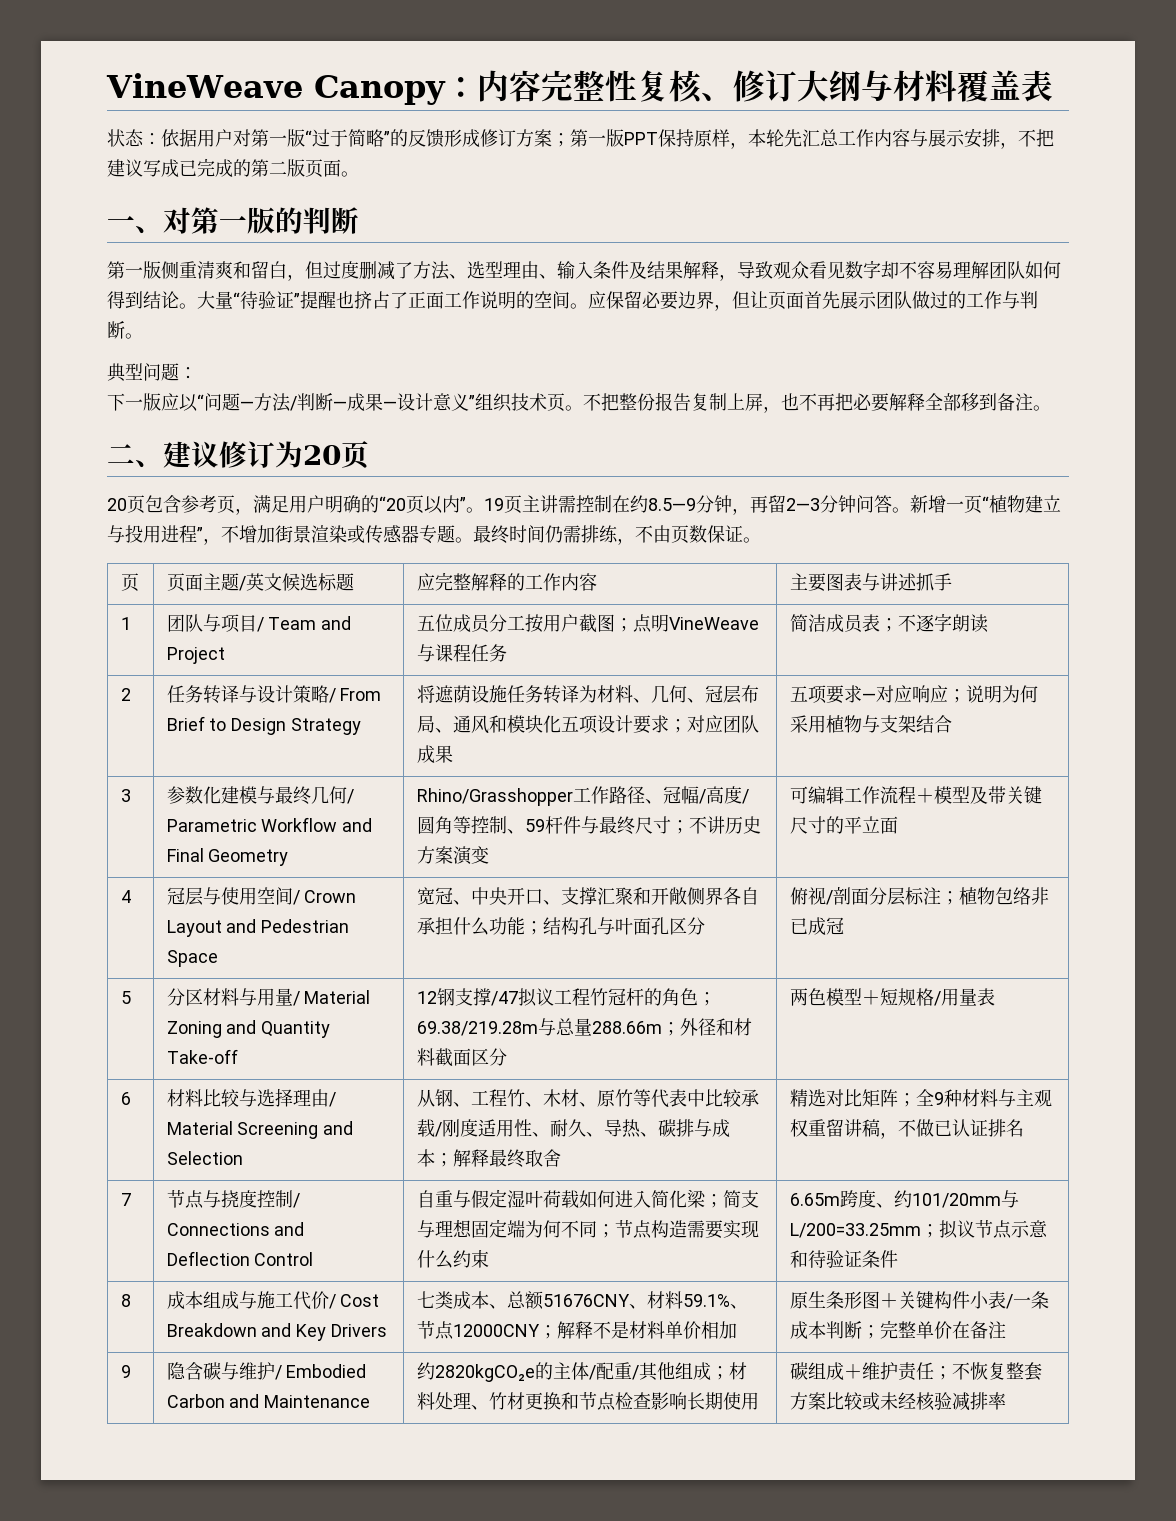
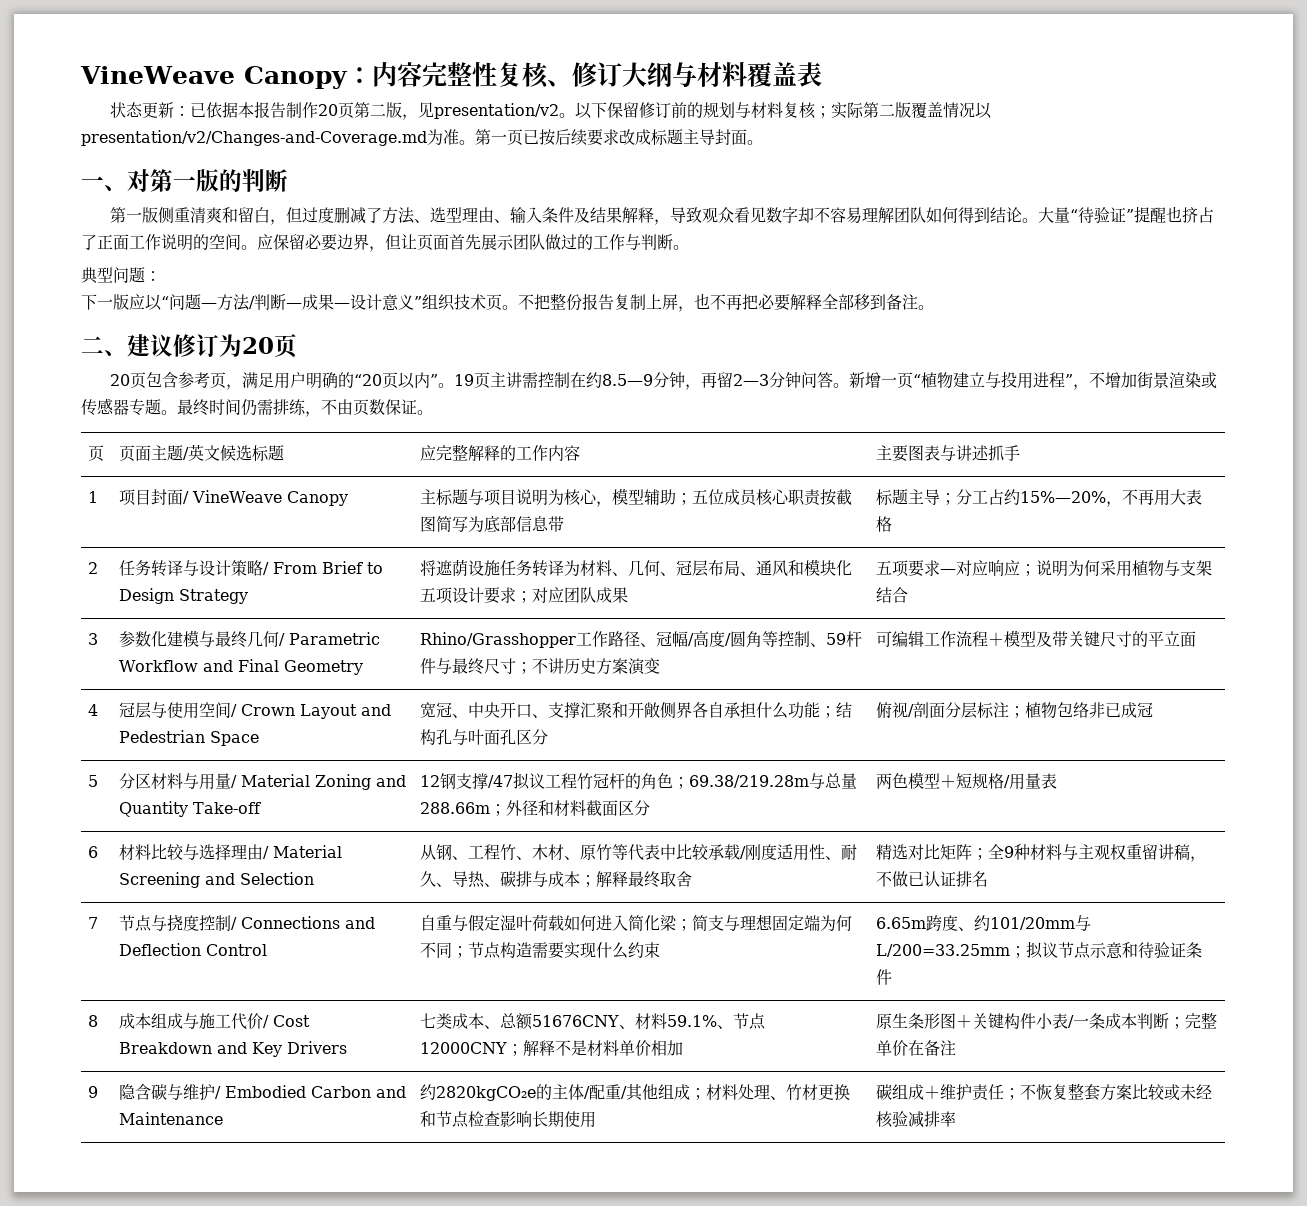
- 状态：依据用户对第一版“过于简略”的反馈形成修订方案；第一版PPT保持原样，本轮先汇总工作内容与展示安排，不把建议写成已完成的第二版页面。
+ 状态更新：已依据本报告制作20页第二版，见presentation/v2。以下保留修订前的规划与材料复核；实际第二版覆盖情况以presentation/v2/Changes-and-Coverage.md为准。第一页已按后续要求改成标题主导封面。
- 1 | 团队与项目/ Team and Project | 五位成员分工按用户截图；点明VineWeave与课程任务 | 简洁成员表；不逐字朗读
+ 1 | 项目封面/ VineWeave Canopy | 主标题与项目说明为核心，模型辅助；五位成员核心职责按截图简写为底部信息带 | 标题主导；分工占约15%—20%，不再用大表格

